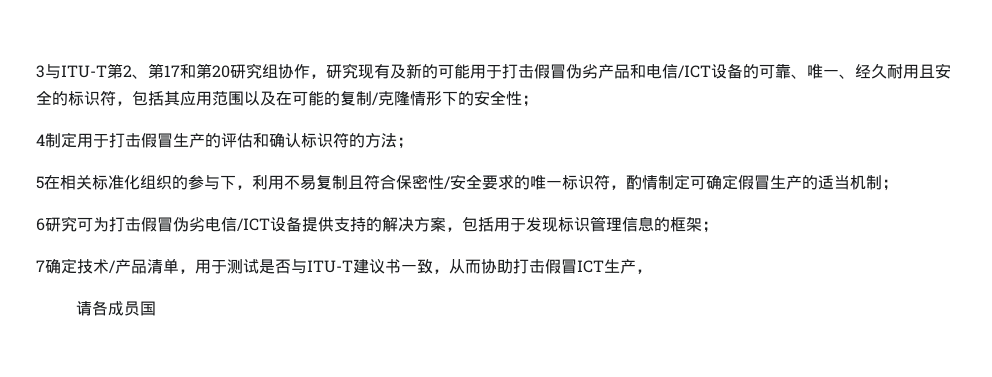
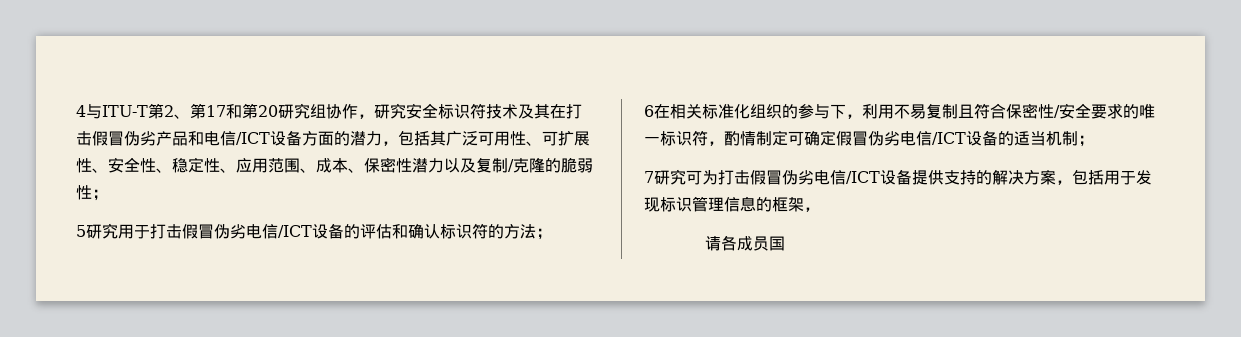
- 3与ITU-T第2、第17和第20研究组协作，研究现有及新的可能用于打击假冒伪劣产品和电信/ICT设备的可靠、唯一、经久耐用且安全的标识符，包括其应用范围以及在可能的复制/克隆情形下的安全性；
+ 4与ITU-T第2、第17和第20研究组协作，研究安全标识符技术及其在打击假冒伪劣产品和电信/ICT设备方面的潜力，包括其广泛可用性、可扩展性、安全性、稳定性、应用范围、成本、保密性潜力以及复制/克隆的脆弱性；
- 4制定用于打击假冒生产的评估和确认标识符的方法；
+ 5研究用于打击假冒伪劣电信/ICT设备的评估和确认标识符的方法；
- 5在相关标准化组织的参与下，利用不易复制且符合保密性/安全要求的唯一标识符，酌情制定可确定假冒生产的适当机制；
+ 6在相关标准化组织的参与下，利用不易复制且符合保密性/安全要求的唯一标识符，酌情制定可确定假冒伪劣电信/ICT设备的适当机制；
- 6研究可为打击假冒伪劣电信/ICT设备提供支持的解决方案，包括用于发现标识管理信息的框架；
- 7确定技术/产品清单，用于测试是否与ITU-T建议书一致，从而协助打击假冒ICT生产，
+ 7研究可为打击假冒伪劣电信/ICT设备提供支持的解决方案，包括用于发现标识管理信息的框架，

